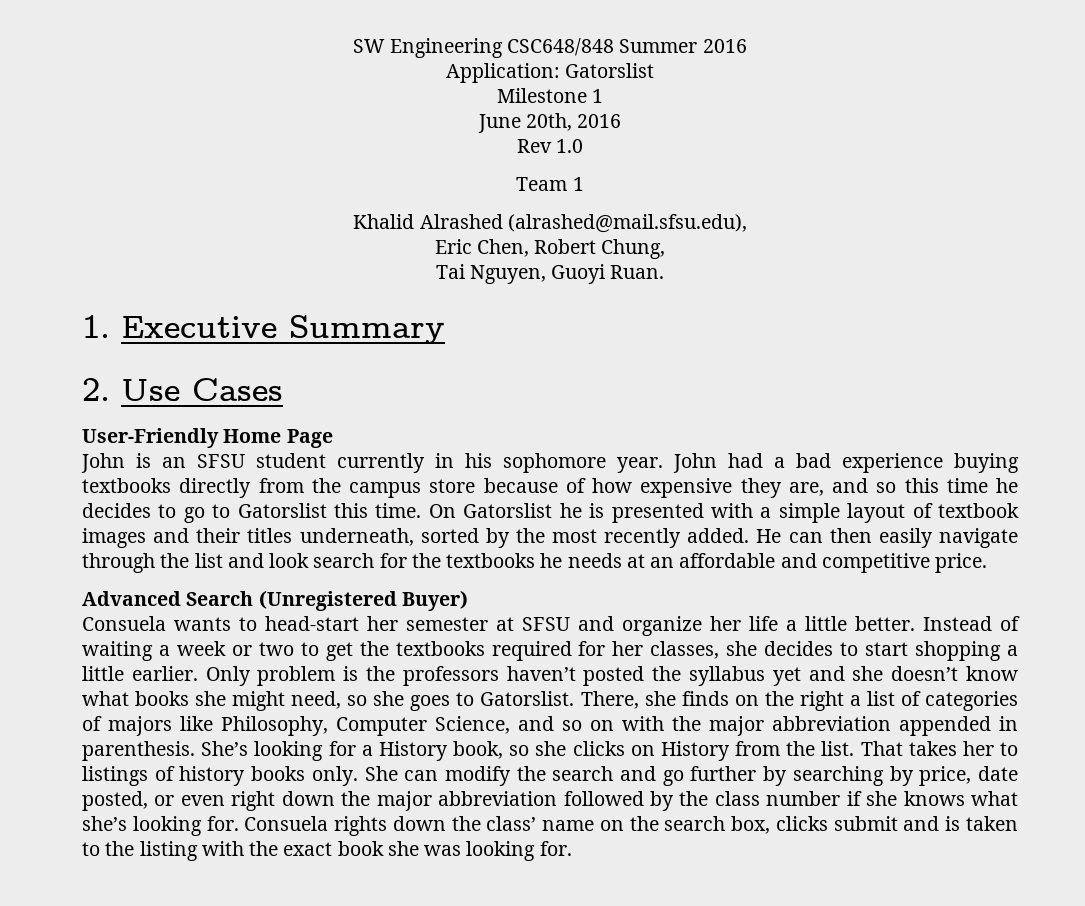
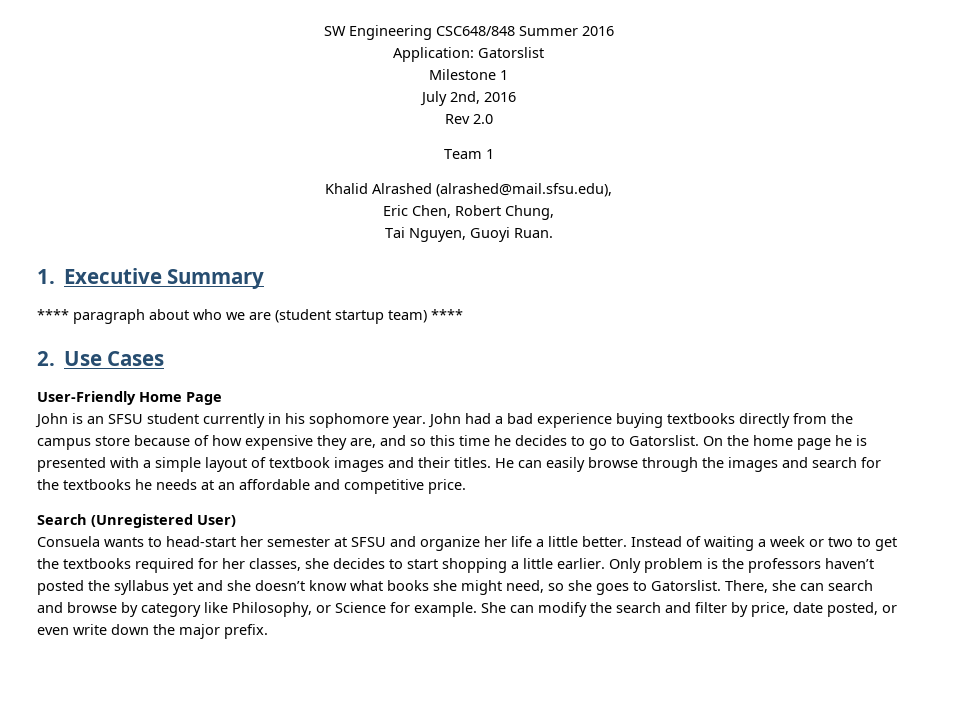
- June 20th, 2016
+ July 2nd, 2016
- Rev 1.0
+ Rev 2.0
+ **** paragraph about who we are (student startup team) ****
- John had a bad experience buying textbooks directly from the campus store because of how expensive they are, and so this time he decides to go to Gatorslist this time. On Gatorslist he is presented with a simple layout of textbook images and their titles underneath, sorted by the most recently added. He can then easily navigate through the list and look search for the textbooks he needs at an affordable and competitive price.
+ John had a bad experience buying textbooks directly from the campus store because of how expensive they are, and so this time he decides to go to Gatorslist. On the home page he is presented with a simple layout of textbook images and their titles. He can easily browse through the images and search for the textbooks he needs at an affordable and competitive price.
- Advanced Search (Unregistered Buyer)
+ Search (Unregistered User)
- There, she finds on the right a list of categories of majors like Philosophy, Computer Science, and so on with the major abbreviation appended in parenthesis. She’s looking for a History book, so she clicks on History from the list. That takes her to listings of history books only.
+ There, she can search and browse by category like Philosophy, or Science for example.
- She can modify the search and go further by searching by price, date posted, or even right down the major abbreviation followed by the class number if she knows what she’s looking for. Consuela rights down the class’ name on the search box, clicks submit and is taken to the listing with the exact book she was looking for.
+ She can modify the search and filter by price, date posted, or even write down the major prefix.

